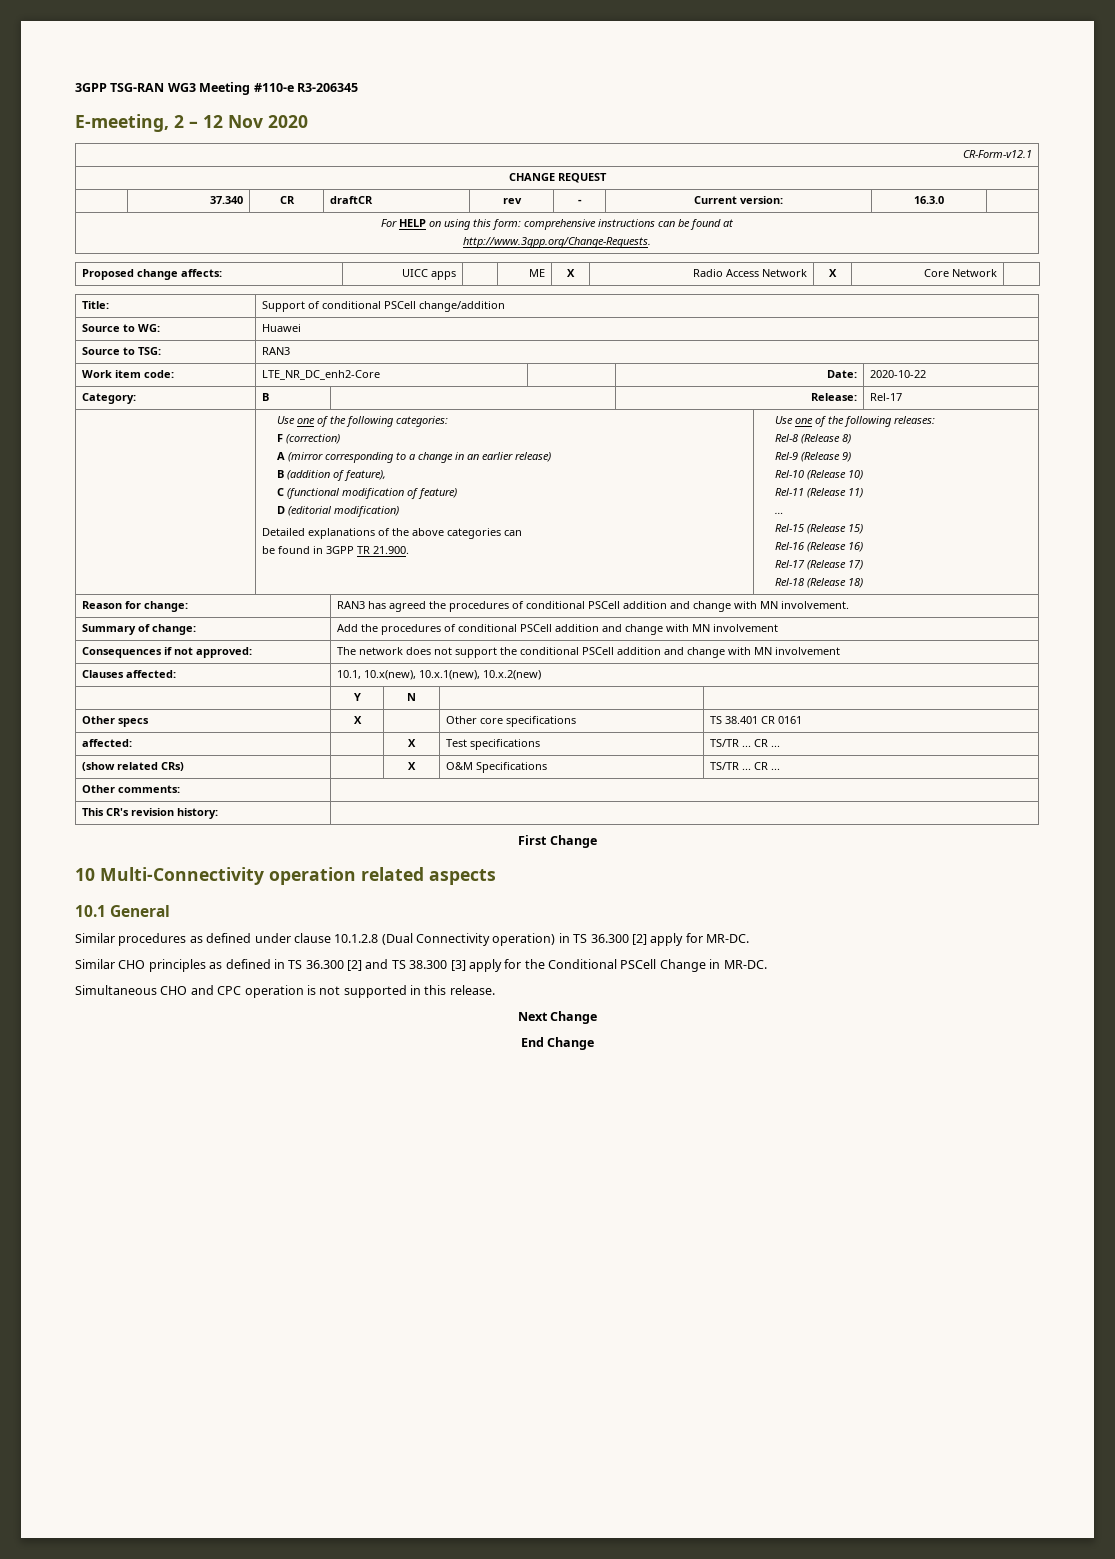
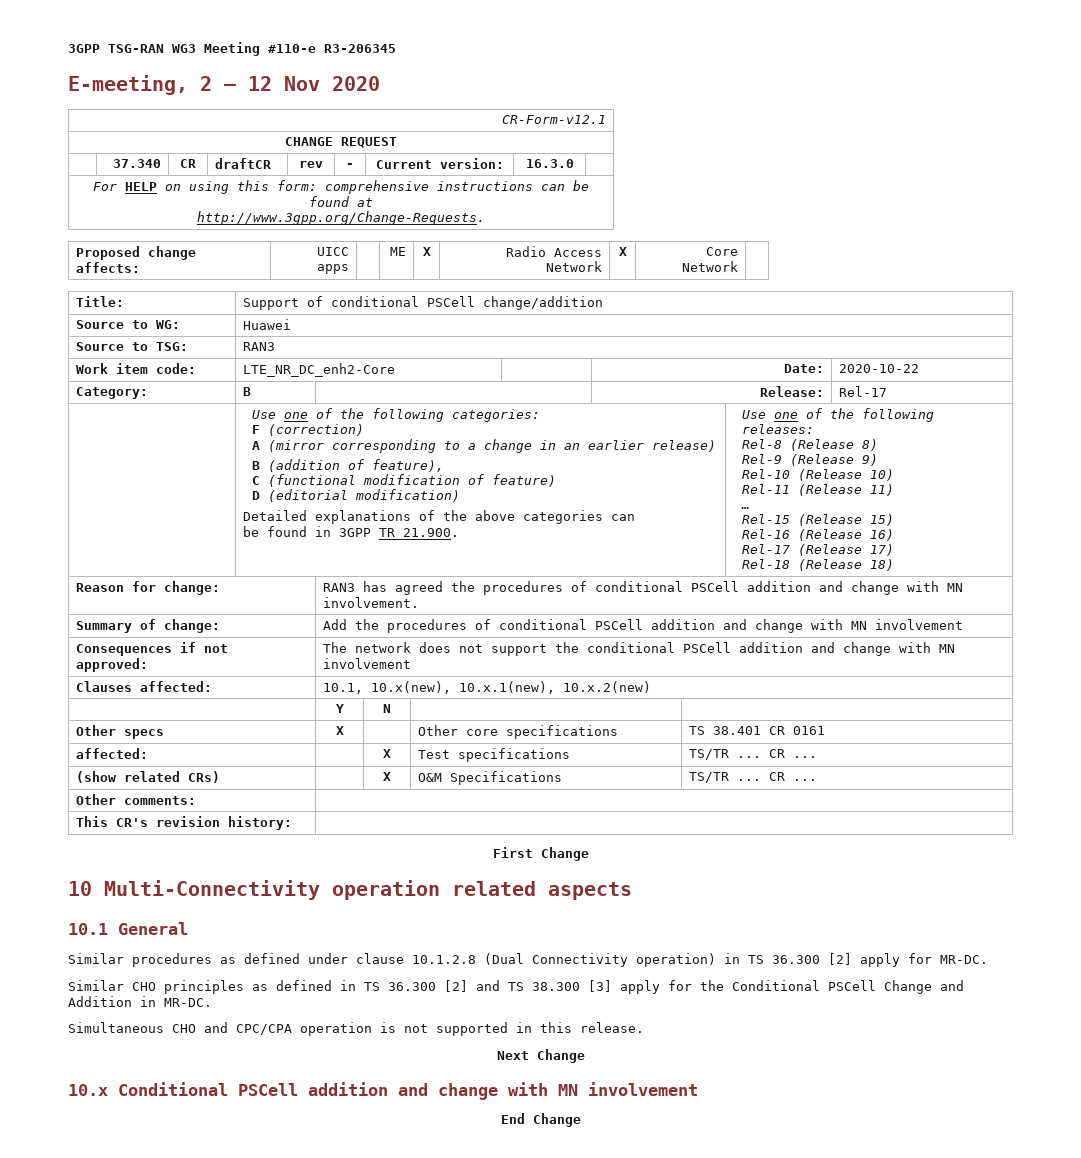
- Similar CHO principles as defined in TS 36.300 [2] and TS 38.300 [3] apply for the Conditional PSCell Change in MR-DC.
+ Similar CHO principles as defined in TS 36.300 [2] and TS 38.300 [3] apply for the Conditional PSCell Change and Addition in MR-DC.
- Simultaneous CHO and CPC operation is not supported in this release.
+ Simultaneous CHO and CPC/CPA operation is not supported in this release.
+ 10.x Conditional PSCell addition and change with MN involvement

